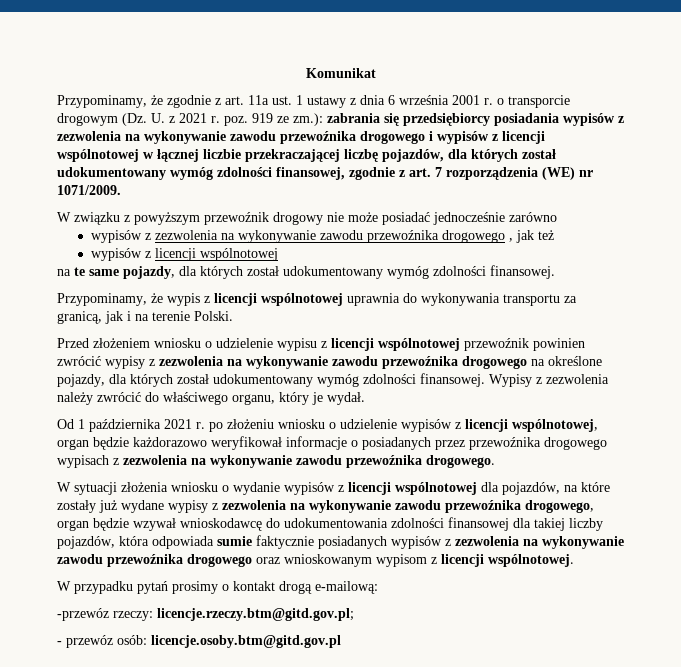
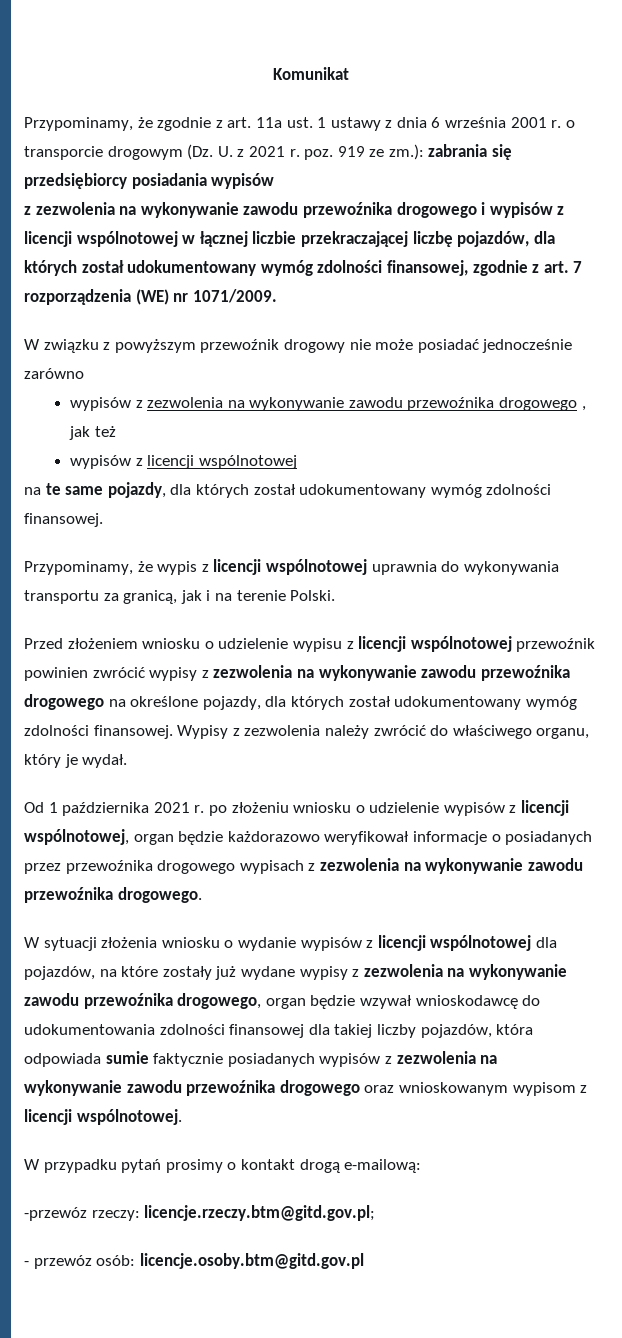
- zabrania się przedsiębiorcy posiadania wypisów z zezwolenia na wykonywanie zawodu przewoźnika drogowego i wypisów z licencji wspólnotowej w łącznej liczbie przekraczającej liczbę pojazdów, dla których został udokumentowany wymóg zdolności finansowej, zgodnie z art. 7 rozporządzenia (WE) nr 1071/2009.
+ zabrania się przedsiębiorcy posiadania wypisów
+ z zezwolenia na wykonywanie zawodu przewoźnika drogowego i wypisów z licencji wspólnotowej w łącznej liczbie przekraczającej liczbę pojazdów, dla których został udokumentowany wymóg zdolności finansowej, zgodnie z art. 7 rozporządzenia (WE) nr 1071/2009.

